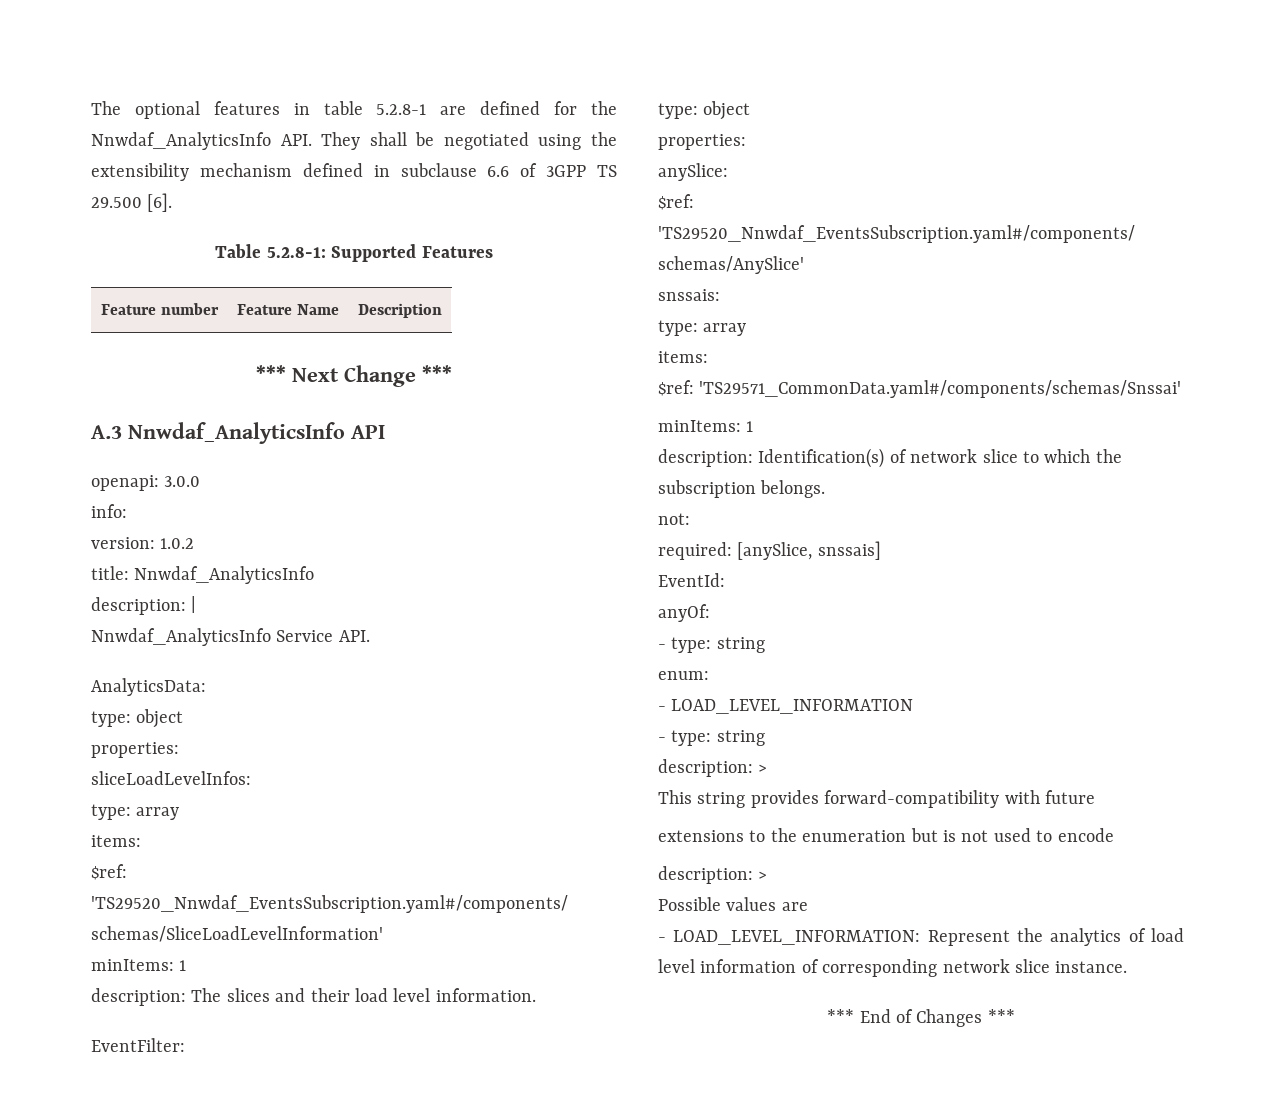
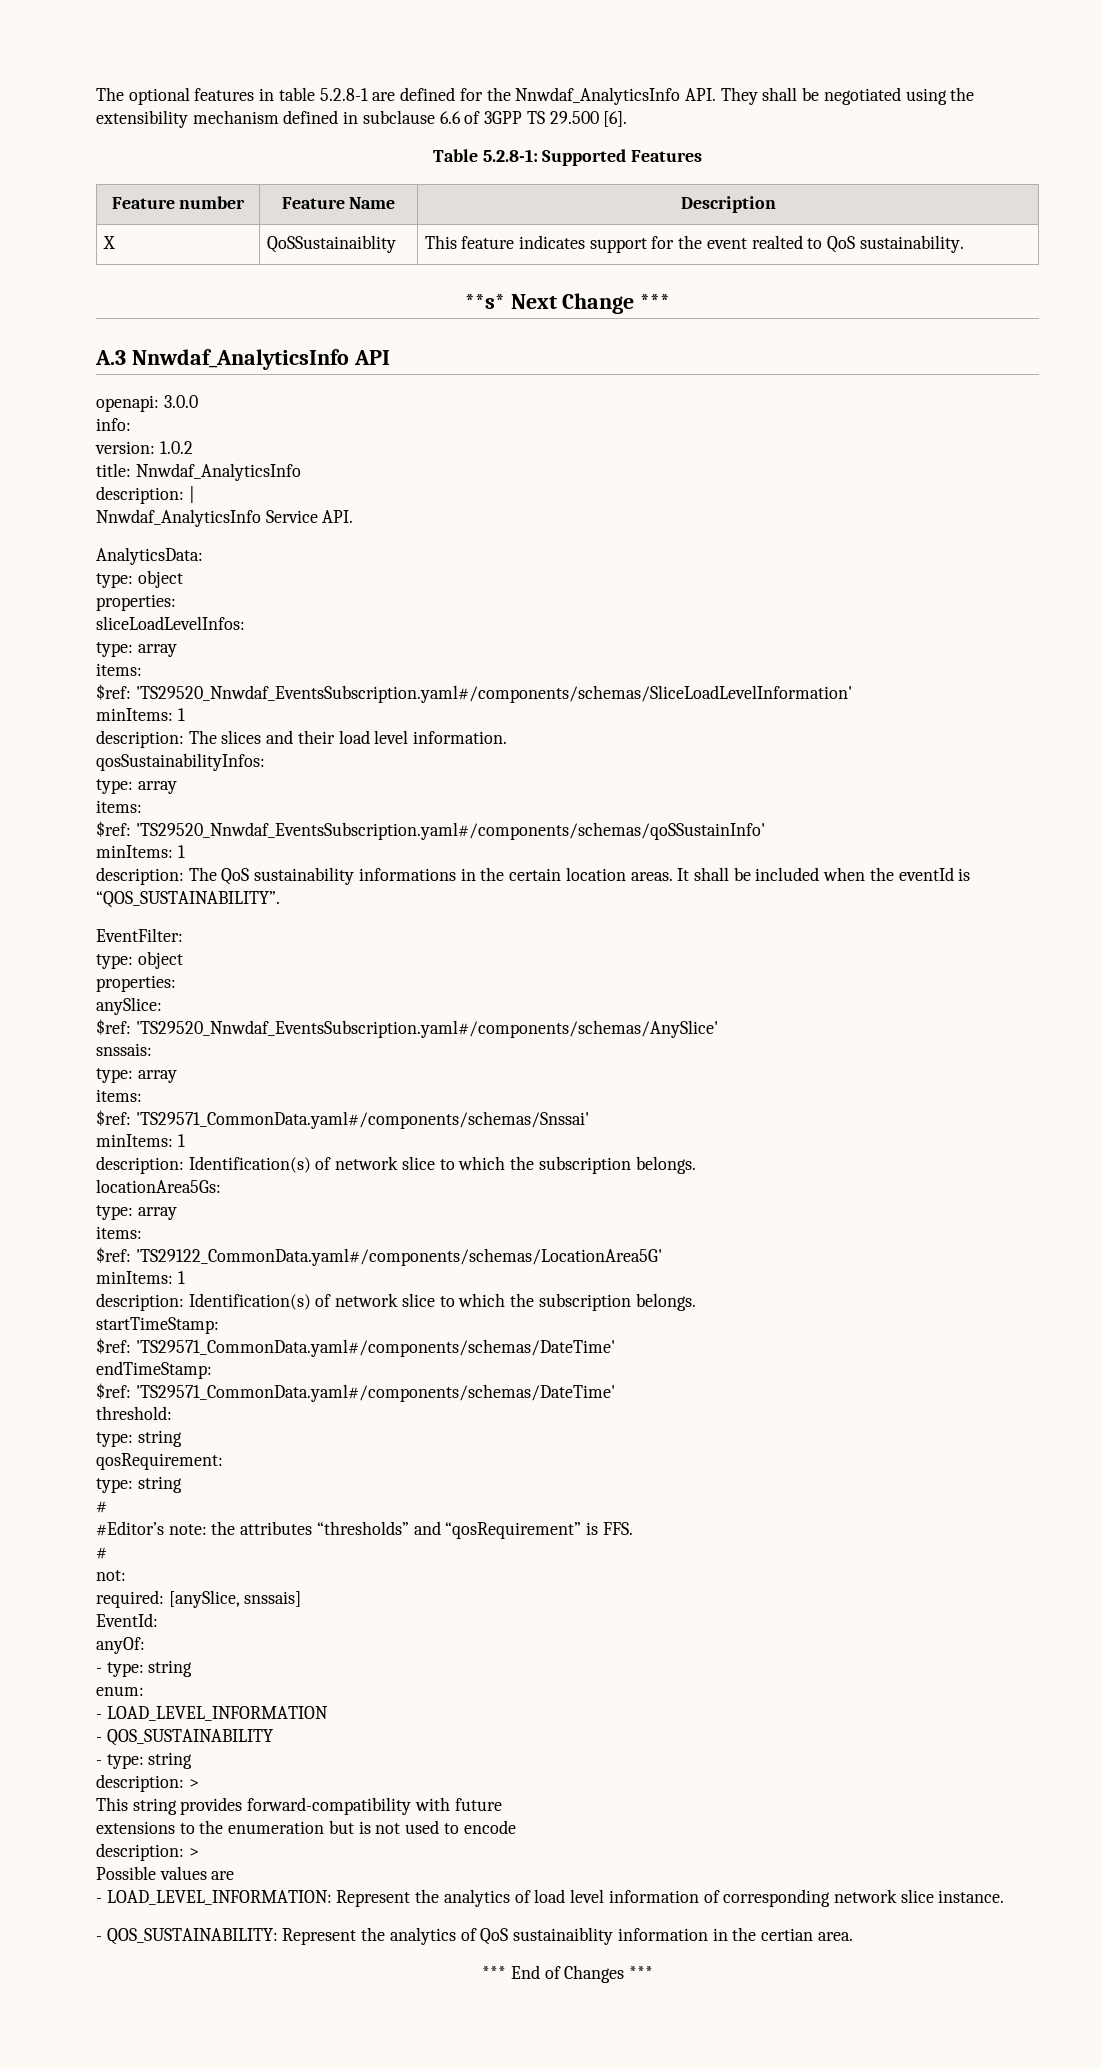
- *** Next Change ***
+ X | QoSSustainaiblity | This feature indicates support for the event realted to QoS sustainability.
+ **s* Next Change ***
+ qosSustainabilityInfos:
+ type: array
+ items:
+ $ref: 'TS29520_Nnwdaf_EventsSubscription.yaml#/components/schemas/qoSSustainInfo'
+ minItems: 1
+ description: The QoS sustainability informations in the certain location areas. It shall be included when the eventId is “QOS_SUSTAINABILITY”.
+ locationArea5Gs:
+ type: array
+ items:
+ $ref: 'TS29122_CommonData.yaml#/components/schemas/LocationArea5G'
+ minItems: 1
+ description: Identification(s) of network slice to which the subscription belongs.
+ startTimeStamp:
+ $ref: 'TS29571_CommonData.yaml#/components/schemas/DateTime'
+ endTimeStamp:
+ $ref: 'TS29571_CommonData.yaml#/components/schemas/DateTime'
+ threshold:
+ type: string
+ qosRequirement:
+ type: string
+ #
+ #Editor’s note: the attributes “thresholds” and “qosRequirement” is FFS.
+ #
+ - QOS_SUSTAINABILITY
+ - QOS_SUSTAINABILITY: Represent the analytics of QoS sustainaiblity information in the certian area.

